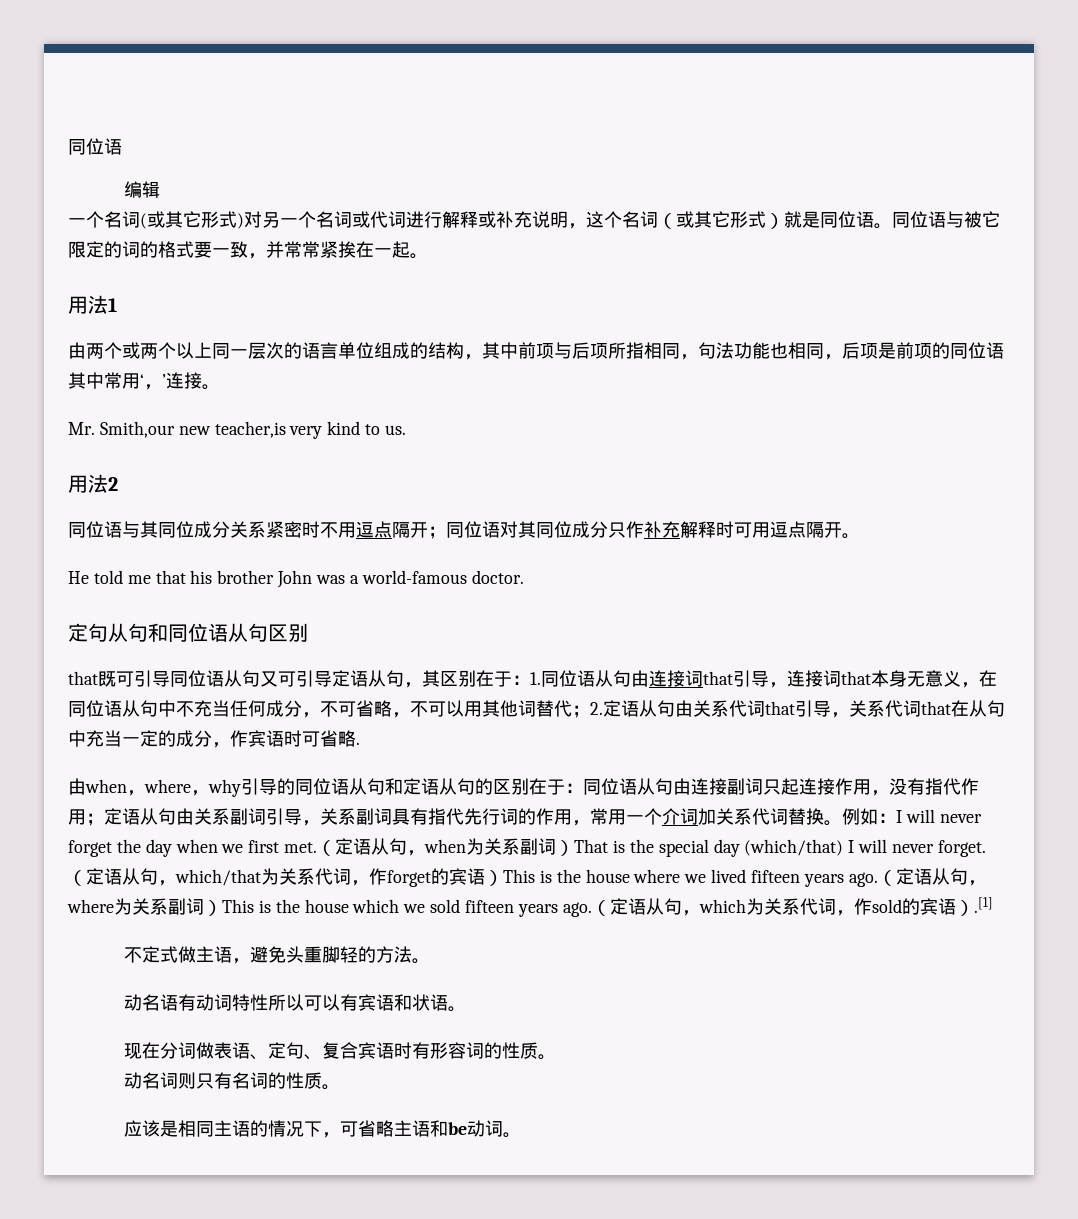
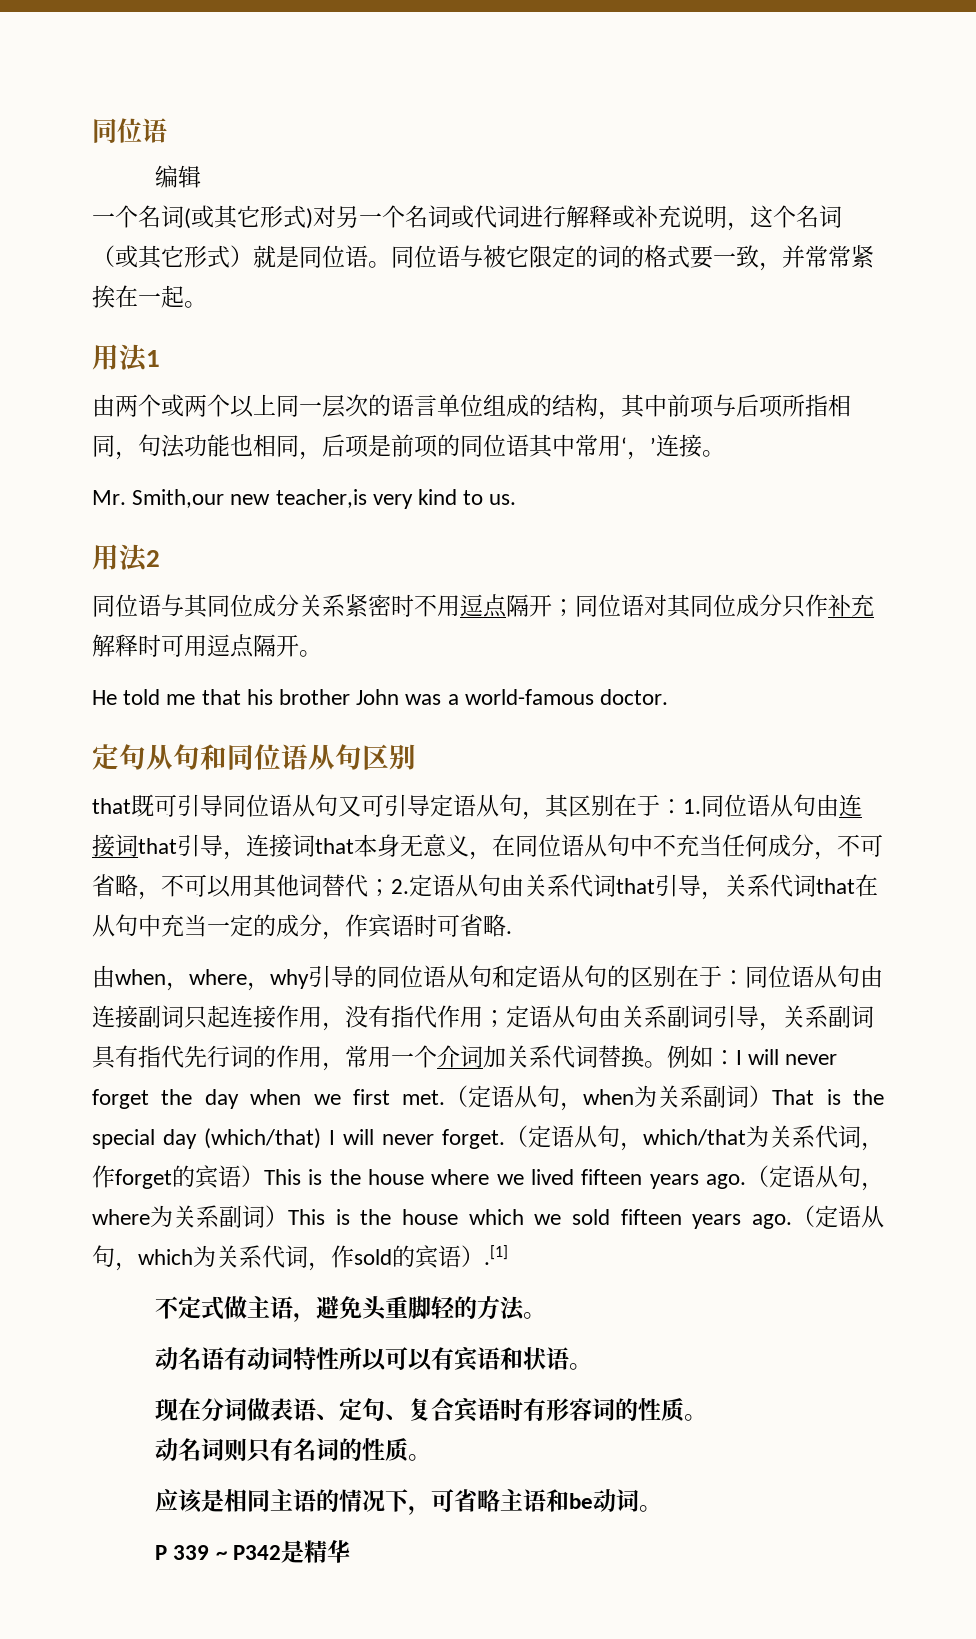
+ P 339 ~ P342是精华

